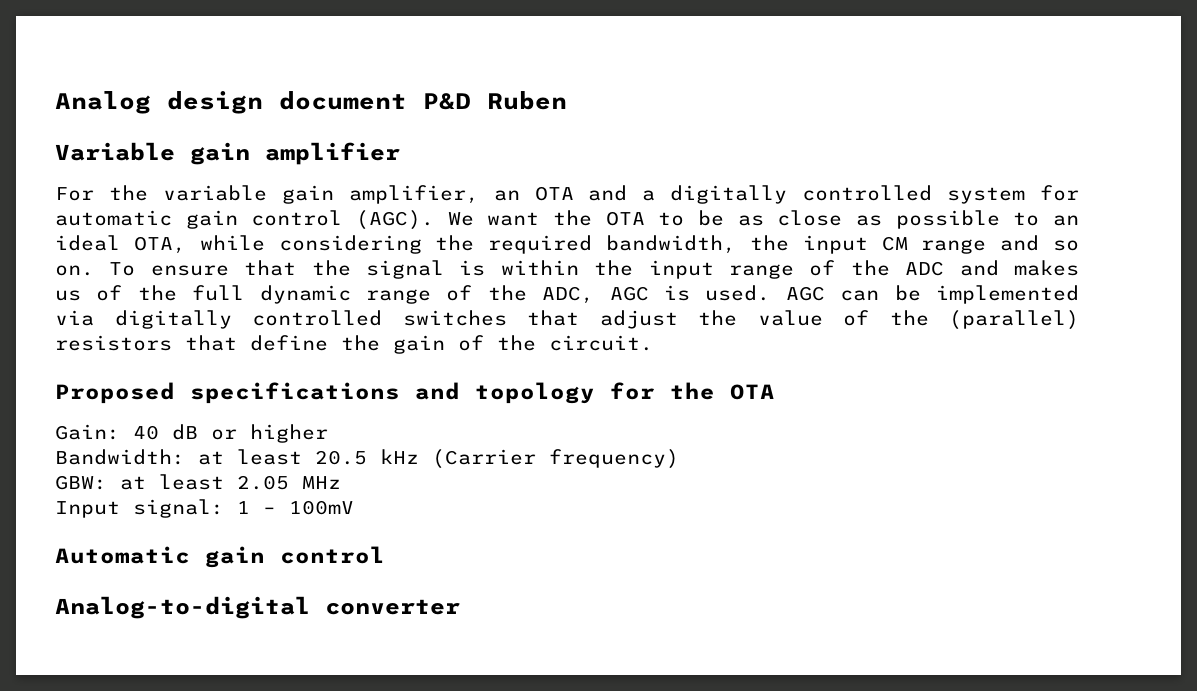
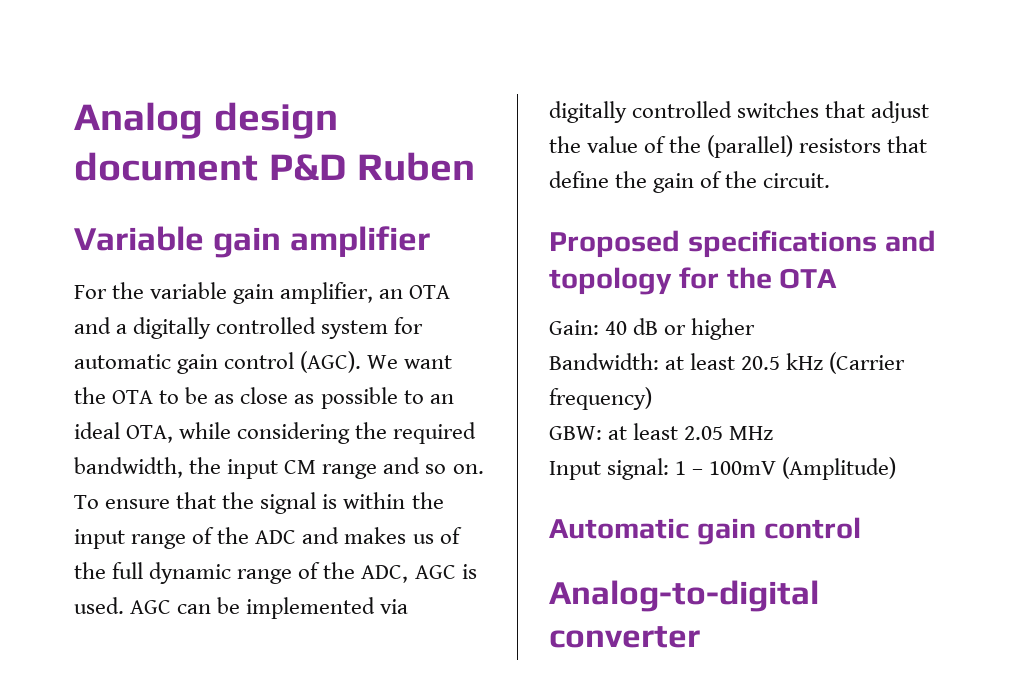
- Input signal: 1 – 100mV
+ Input signal: 1 – 100mV (Amplitude)

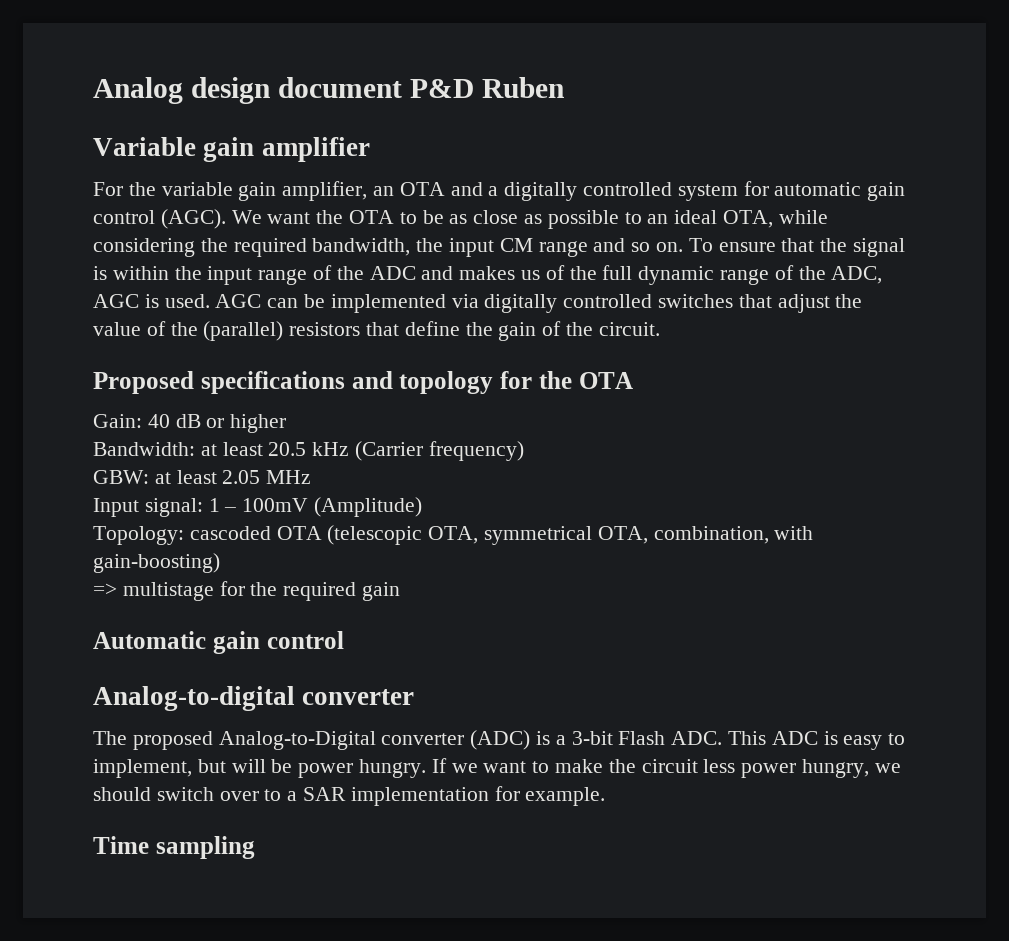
+ Topology: cascoded OTA (telescopic OTA, symmetrical OTA, combination, with gain-boosting)
+ => multistage for the required gain
+ The proposed Analog-to-Digital converter (ADC) is a 3-bit Flash ADC. This ADC is easy to implement, but will be power hungry. If we want to make the circuit less power hungry, we should switch over to a SAR implementation for example.
+ Time sampling

